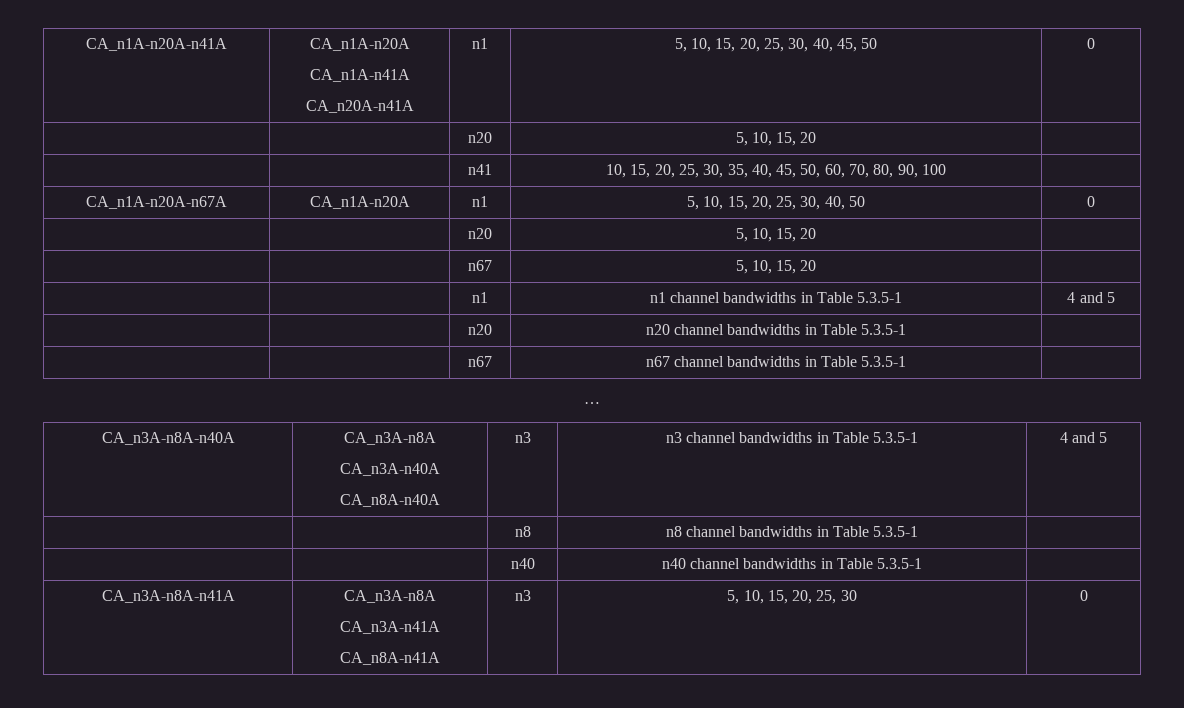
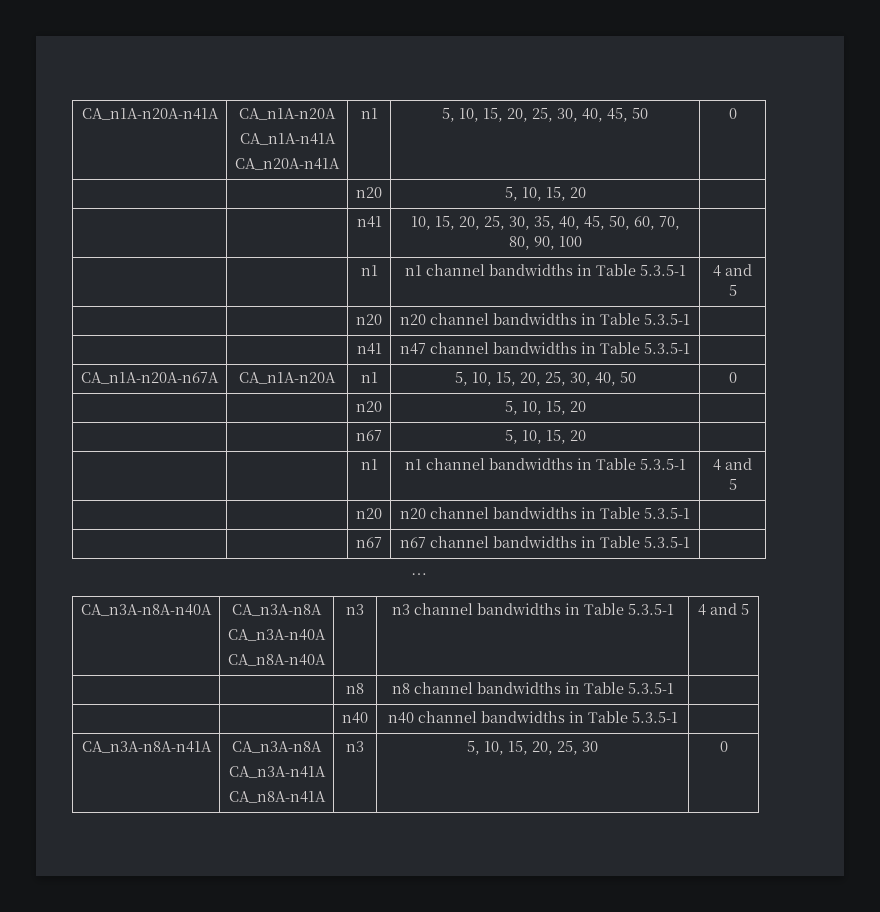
  | | n41 | 10, 15, 20, 25, 30, 35, 40, 45, 50, 60, 70, 80, 90, 100 |
+ | | n1 | n1 channel bandwidths in Table 5.3.5-1 | 4 and 5
+ | | n20 | n20 channel bandwidths in Table 5.3.5-1 |
+ | | n41 | n47 channel bandwidths in Table 5.3.5-1 |

